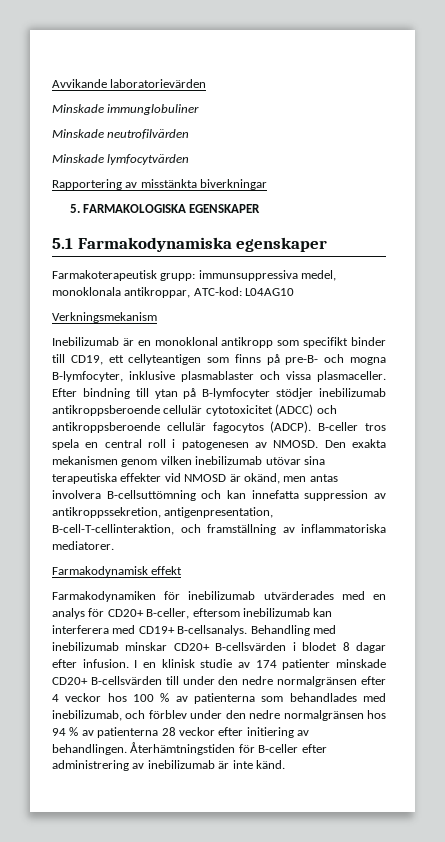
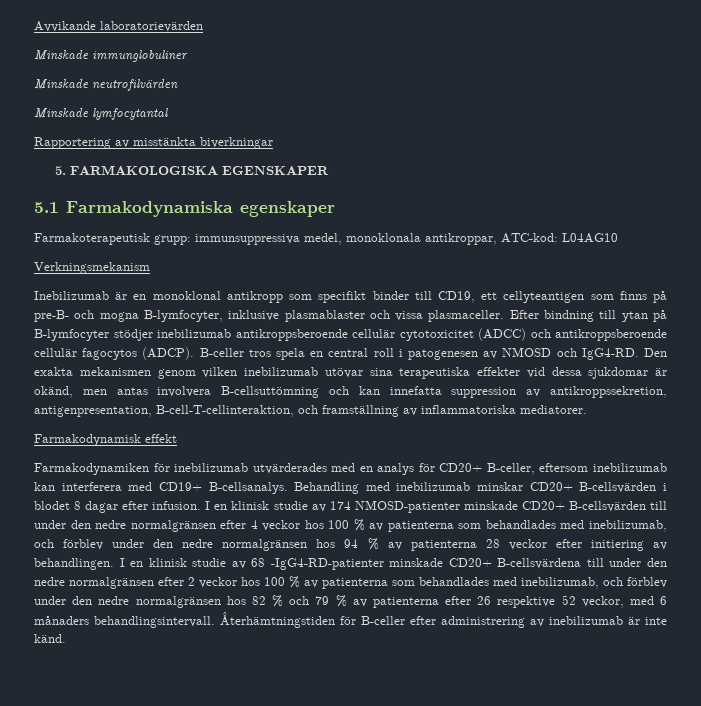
- Minskade lymfocytvärden
+ Minskade lymfocytantal
- B-celler tros spela en central roll i patogenesen av NMOSD.
+ B-celler tros spela en central roll i patogenesen av NMOSD och IgG4-RD.
- Den exakta mekanismen genom vilken inebilizumab utövar sina terapeutiska effekter vid NMOSD är okänd, men antas involvera B-cellsuttömning och kan innefatta suppression av antikroppssekretion, antigenpresentation, B-cell-T-cellinteraktion, och framställning av inflammatoriska mediatorer.
+ Den exakta mekanismen genom vilken inebilizumab utövar sina terapeutiska effekter vid dessa sjukdomar är okänd, men antas involvera B-cellsuttömning och kan innefatta suppression av antikroppssekretion, antigenpresentation, B-cell-T-cellinteraktion, och framställning av inflammatoriska mediatorer.
- I en klinisk studie av 174 patienter minskade CD20+ B-cellsvärden till under den nedre normalgränsen efter 4 veckor hos 100 % av patienterna som behandlades med inebilizumab, och förblev under den nedre normalgränsen hos 94 % av patienterna 28 veckor efter initiering av behandlingen.
+ I en klinisk studie av 174 NMOSD-patienter minskade CD20+ B-cellsvärden till under den nedre normalgränsen efter 4 veckor hos 100 % av patienterna som behandlades med inebilizumab, och förblev under den nedre normalgränsen hos 94 % av patienterna 28 veckor efter initiering av behandlingen.
+ I en klinisk studie av 68 -IgG4-RD-patienter minskade CD20+ B-cellsvärdena till under den nedre normalgränsen efter 2 veckor hos 100 % av patienterna som behandlades med inebilizumab, och förblev under den nedre normalgränsen hos 82 % och 79 % av patienterna efter 26 respektive 52 veckor, med 6 månaders behandlingsintervall.

